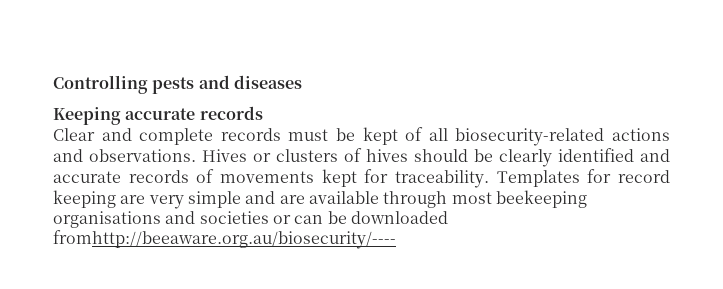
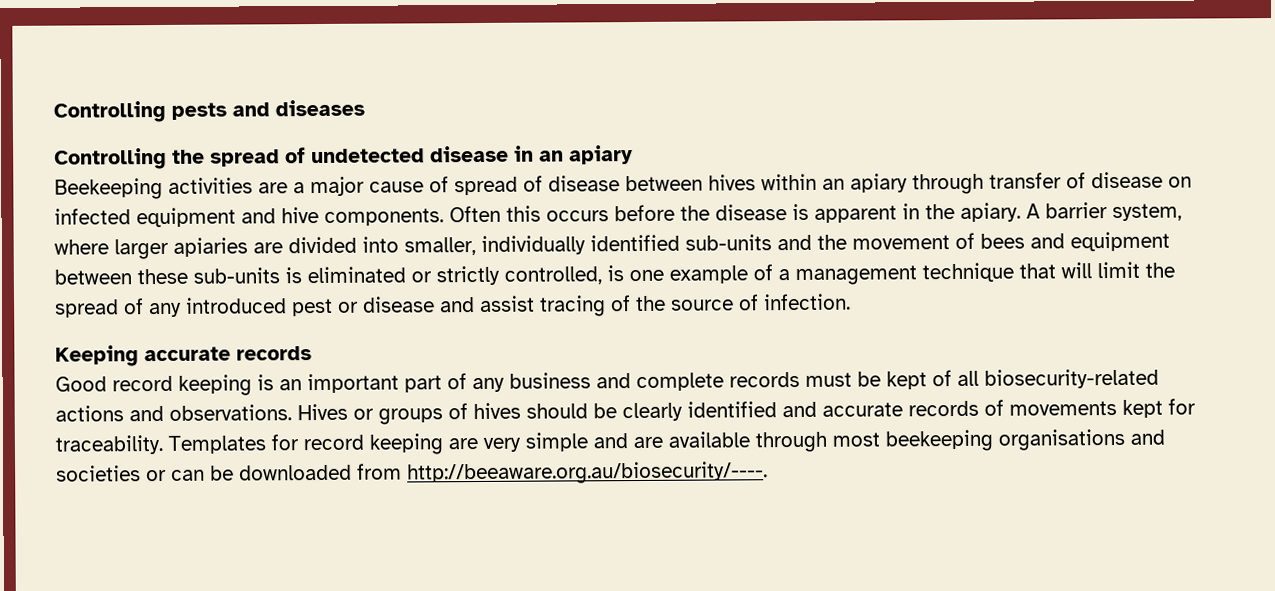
+ Controlling the spread of undetected disease in an apiary
+ Beekeeping activities are a major cause of spread of disease between hives within an apiary through transfer of disease on infected equipment and hive components. Often this occurs before the disease is apparent in the apiary. A barrier system, where larger apiaries are divided into smaller, individually identified sub-units and the movement of bees and equipment between these sub-units is eliminated or strictly controlled, is one example of a management technique that will limit the spread of any introduced pest or disease and assist tracing of the source of infection.
  Keeping accurate records
- Clear and complete records must be kept of all biosecurity-related actions and observations.
+ Good record keeping is an important part of any business and complete records must be kept of all biosecurity-related actions and observations.
- Hives or clusters of hives should be clearly identified and accurate records of movements kept for traceability.
+ Hives or groups of hives should be clearly identified and accurate records of movements kept for traceability.
- Templates for record keeping are very simple and are available through most beekeeping organisations and societies or can be downloaded fromhttp://beeaware.org.au/biosecurity/----
+ Templates for record keeping are very simple and are available through most beekeeping organisations and societies or can be downloaded from http://beeaware.org.au/biosecurity/----.

